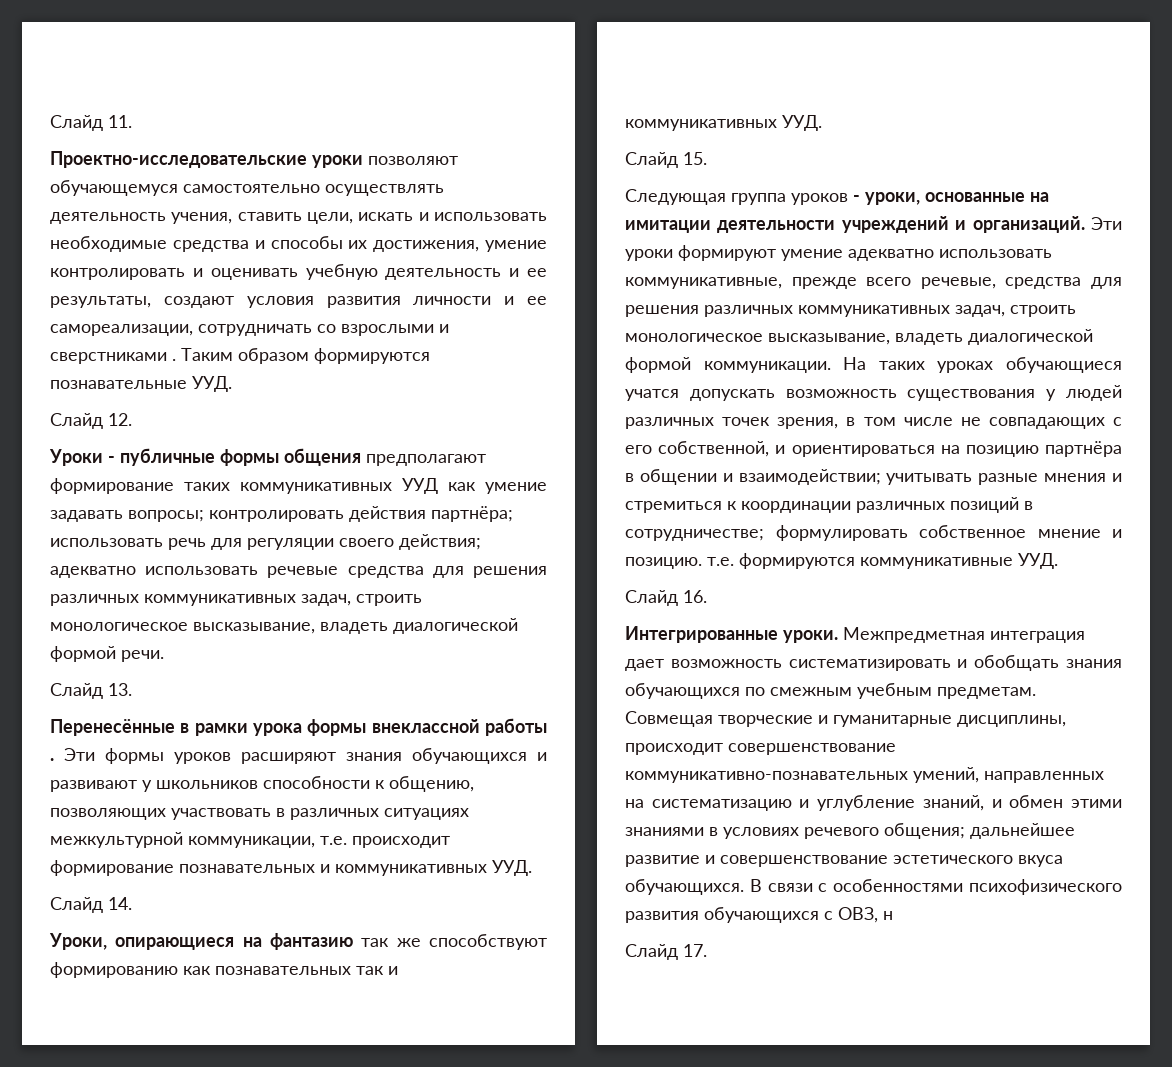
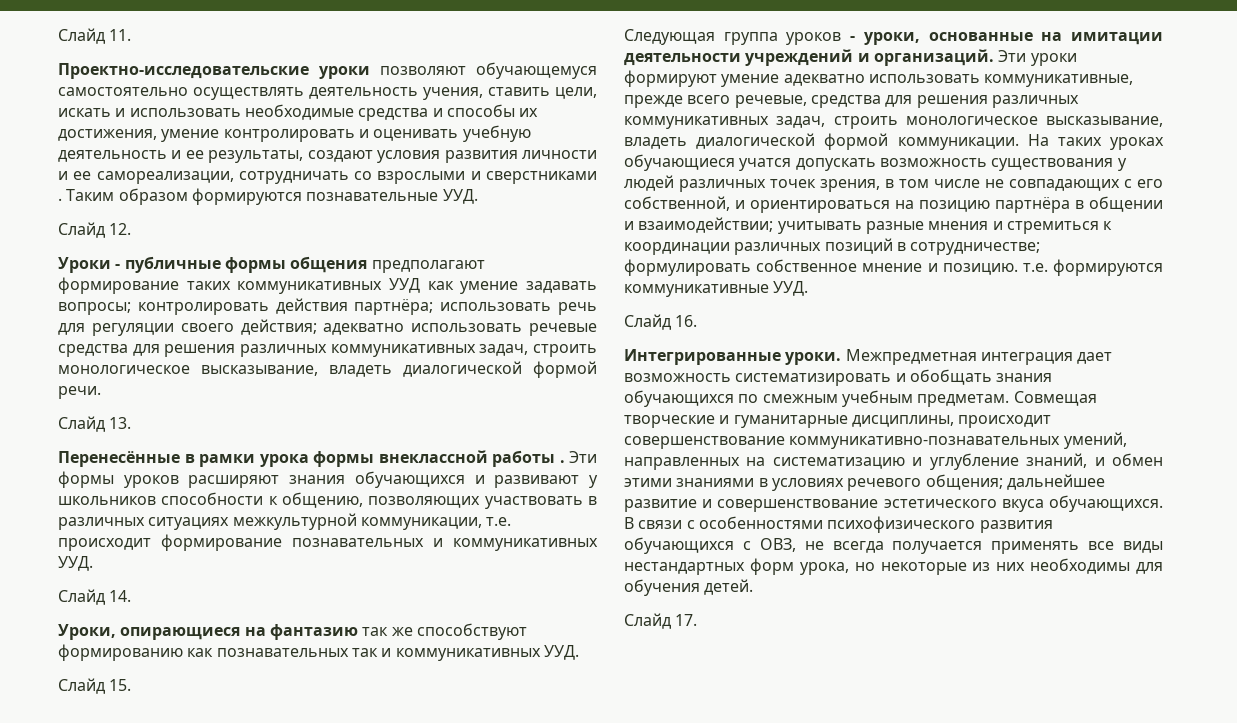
- В связи с особенностями психофизического развития обучающихся с ОВЗ, н
+ В связи с особенностями психофизического развития обучающихся с ОВЗ, не всегда получается применять все виды нестандартных форм урока, но некоторые из них необходимы для обучения детей.

